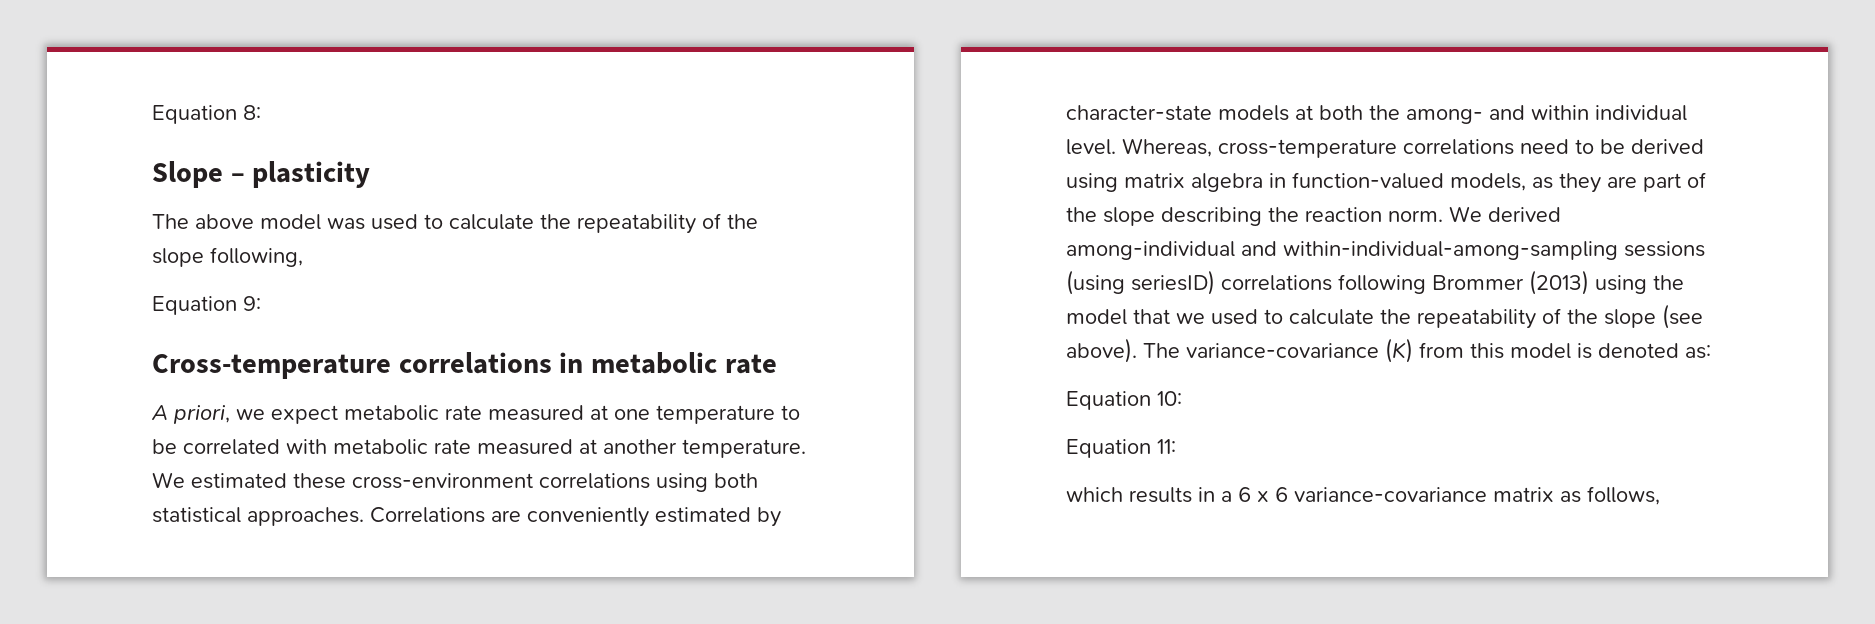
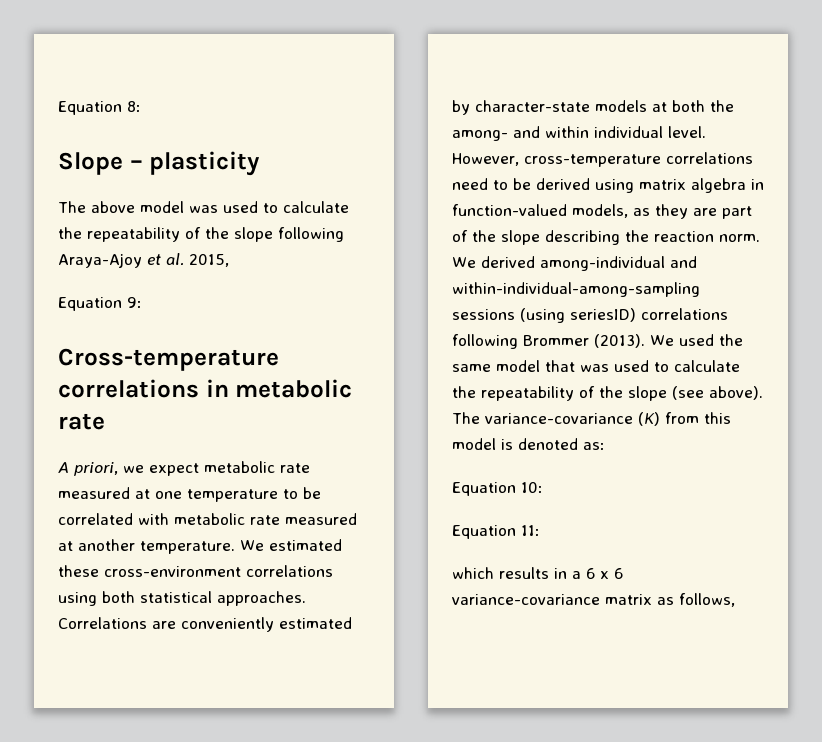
- The above model was used to calculate the repeatability of the slope following,
+ The above model was used to calculate the repeatability of the slope following Araya-Ajoy et al. 2015,
- Whereas, cross-temperature correlations need to be derived using matrix algebra in function-valued models, as they are part of the slope describing the reaction norm.
+ However, cross-temperature correlations need to be derived using matrix algebra in function-valued models, as they are part of the slope describing the reaction norm.
- We derived among-individual and within-individual-among-sampling sessions (using seriesID) correlations following Brommer (2013) using the model that we used to calculate the repeatability of the slope (see above).
+ We derived among-individual and within-individual-among-sampling sessions (using seriesID) correlations following Brommer (2013). We used the same model that was used to calculate the repeatability of the slope (see above).

